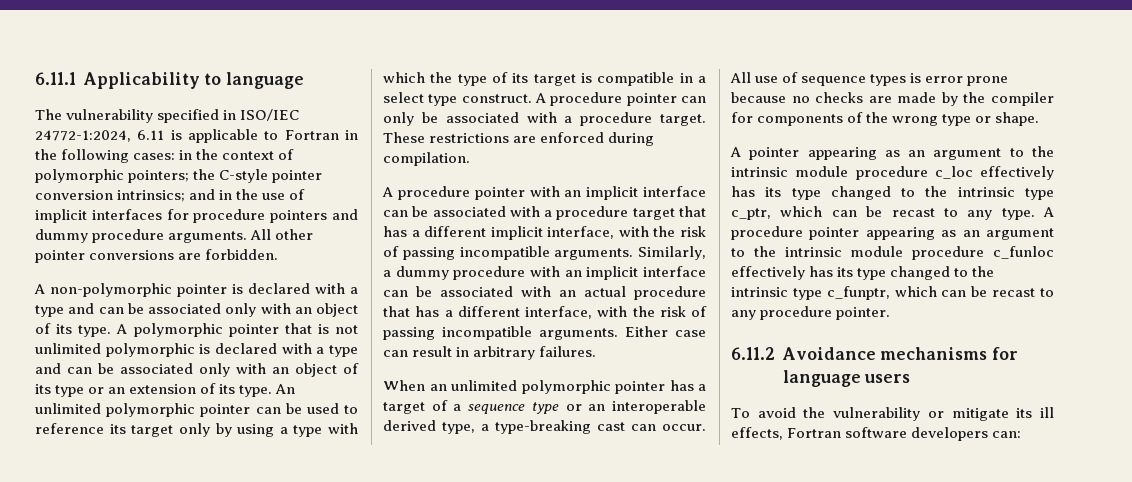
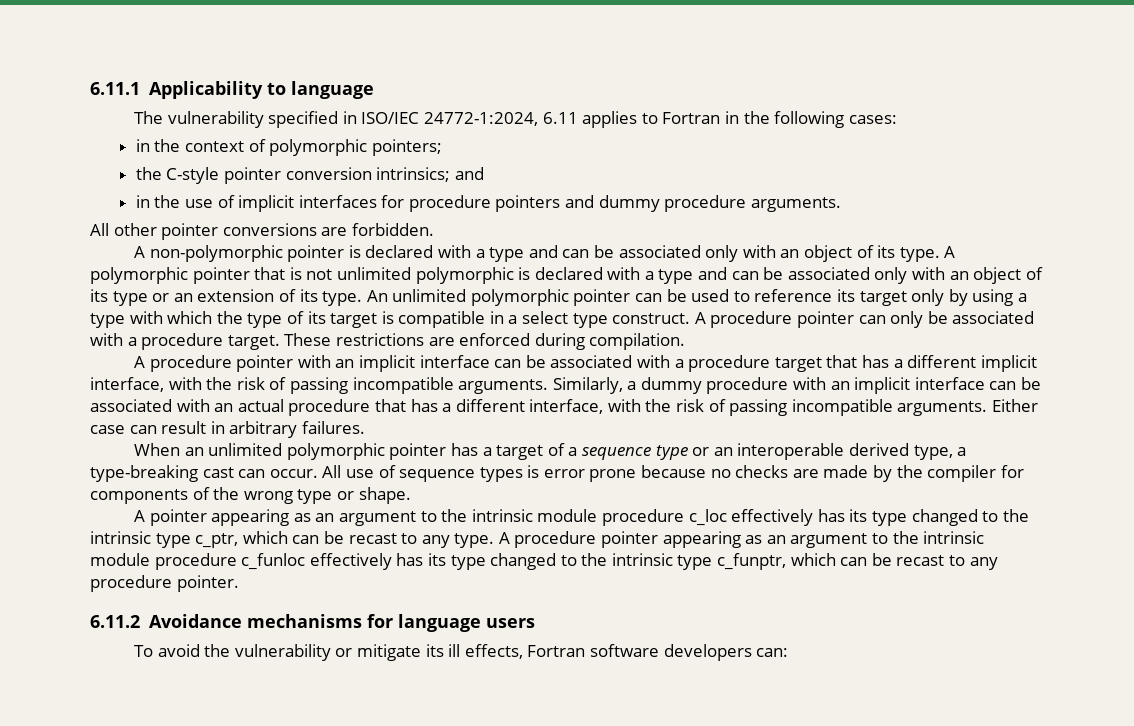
- The vulnerability specified in ISO/IEC 24772-1:2024, 6.11 is applicable to Fortran in the following cases: in the context of polymorphic pointers; the C-style pointer conversion intrinsics; and in the use of implicit interfaces for procedure pointers and dummy procedure arguments. All other pointer conversions are forbidden.
+ The vulnerability specified in ISO/IEC 24772-1:2024, 6.11 applies to Fortran in the following cases:
+ in the context of polymorphic pointers;
+ the C-style pointer conversion intrinsics; and
+ in the use of implicit interfaces for procedure pointers and dummy procedure arguments.
+ All other pointer conversions are forbidden.

